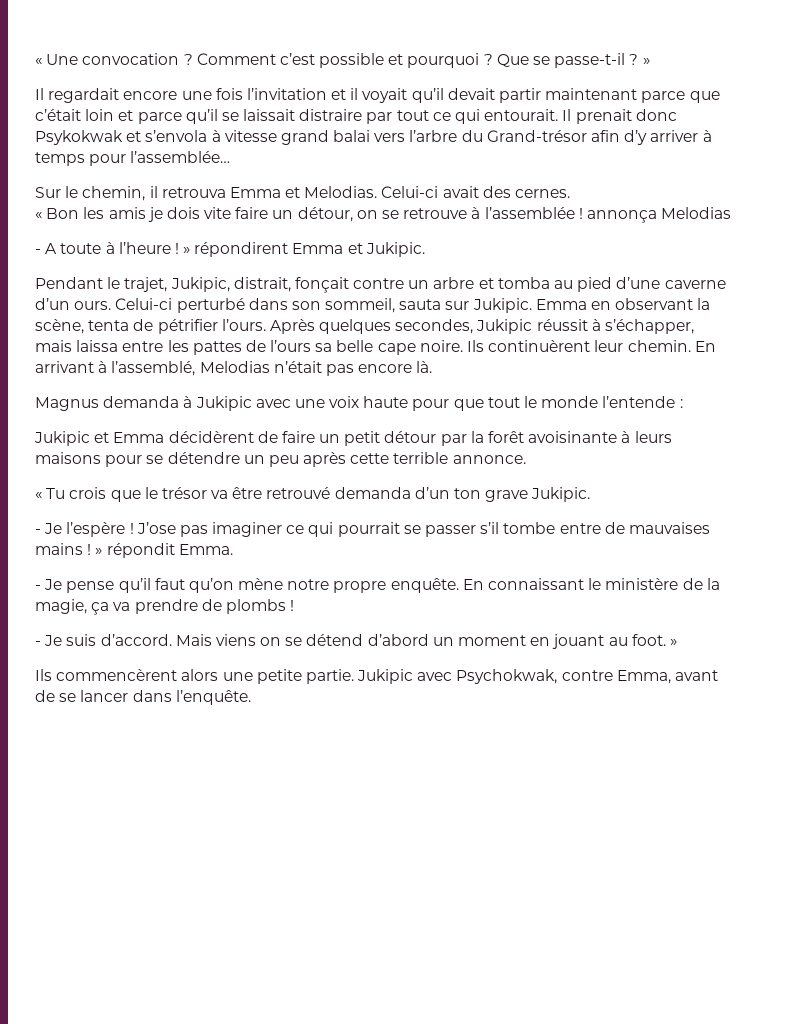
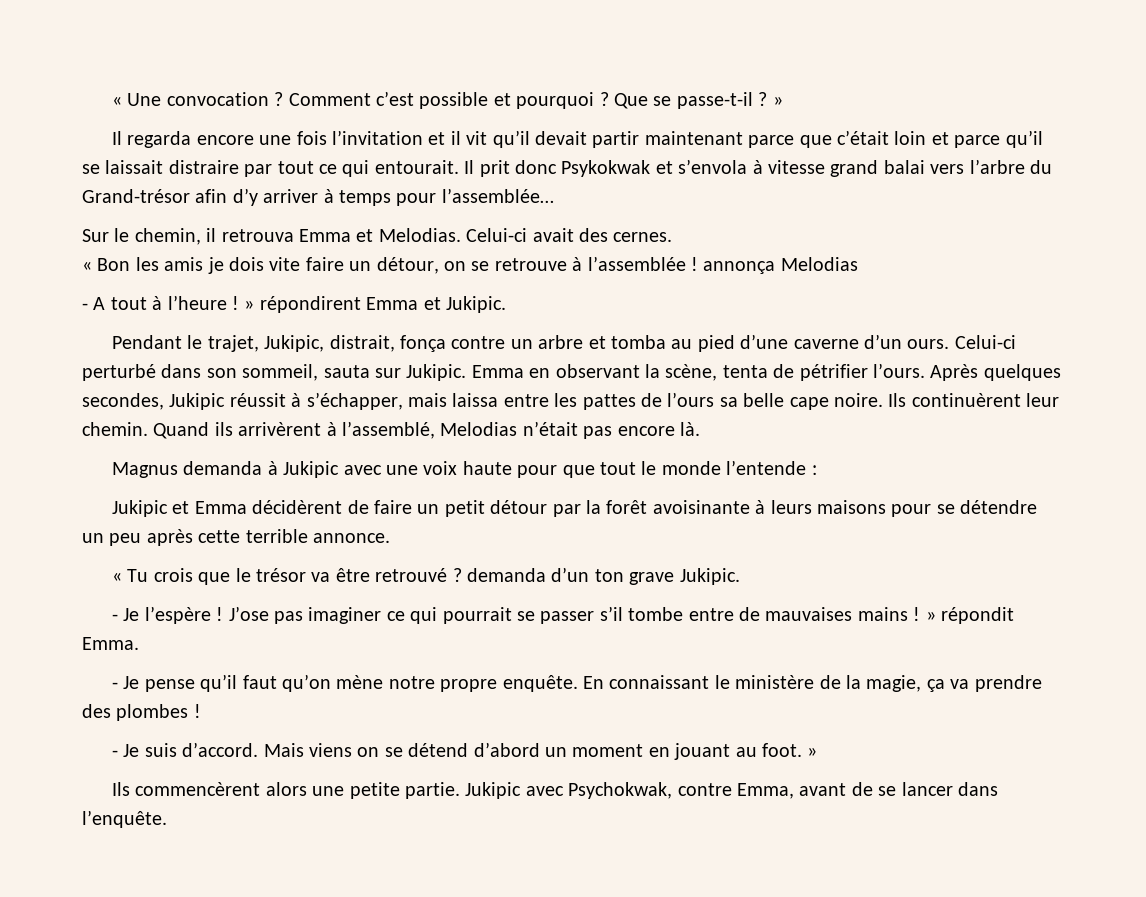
- Il regardait encore une fois l’invitation et il voyait qu’il devait partir maintenant parce que c’était loin et parce qu’il se laissait distraire par tout ce qui entourait.
+ Il regarda encore une fois l’invitation et il vit qu’il devait partir maintenant parce que c’était loin et parce qu’il se laissait distraire par tout ce qui entourait.
- Il prenait donc Psykokwak et s’envola à vitesse grand balai vers l’arbre du Grand-trésor afin d’y arriver à temps pour l’assemblée…
+ Il prit donc Psykokwak et s’envola à vitesse grand balai vers l’arbre du Grand-trésor afin d’y arriver à temps pour l’assemblée…
- - A toute à l’heure ! » répondirent Emma et Jukipic.
+ - A tout à l’heure ! » répondirent Emma et Jukipic.
- Pendant le trajet, Jukipic, distrait, fonçait contre un arbre et tomba au pied d’une caverne d’un ours.
+ Pendant le trajet, Jukipic, distrait, fonça contre un arbre et tomba au pied d’une caverne d’un ours.
- En arrivant à l’assemblé, Melodias n’était pas encore là.
+ Quand ils arrivèrent à l’assemblé, Melodias n’était pas encore là.
- « Tu crois que le trésor va être retrouvé demanda d’un ton grave Jukipic.
+ « Tu crois que le trésor va être retrouvé ? demanda d’un ton grave Jukipic.
- En connaissant le ministère de la magie, ça va prendre de plombs !
+ En connaissant le ministère de la magie, ça va prendre des plombes !

